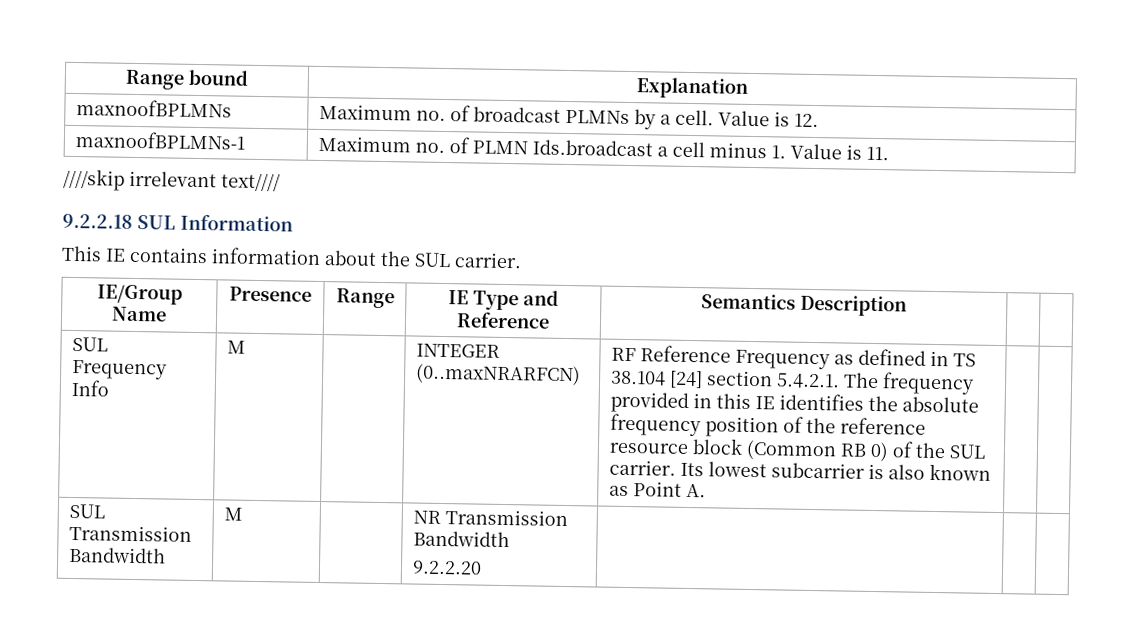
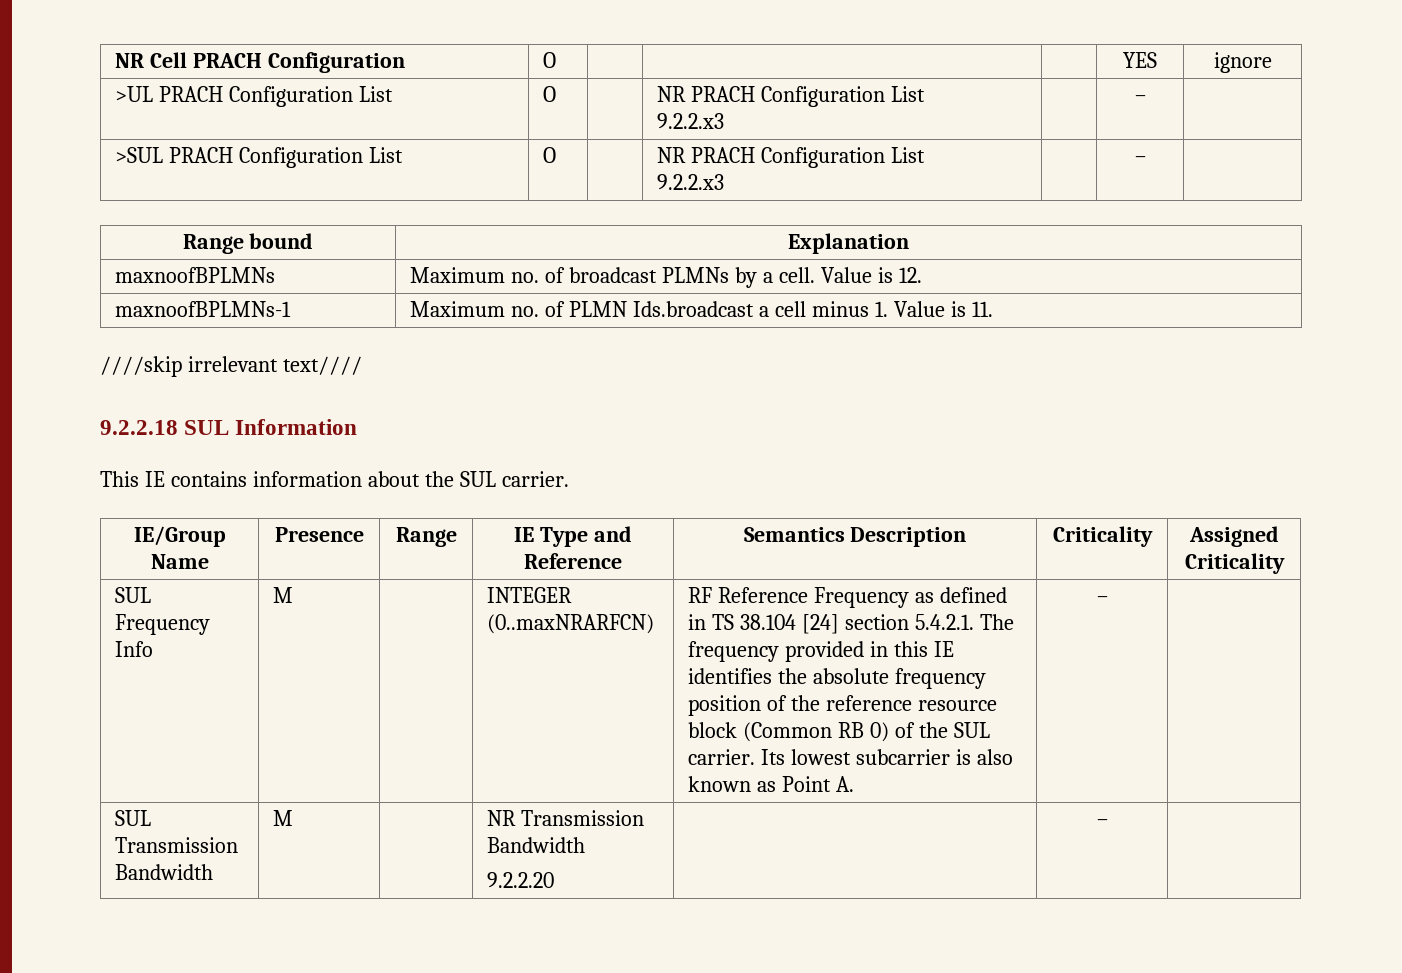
+ NR Cell PRACH Configuration | O | | | | YES | ignore
+ >UL PRACH Configuration List | O | | NR PRACH Configuration List
+ 9.2.2.x3 | | – |
+ >SUL PRACH Configuration List | O | | NR PRACH Configuration List
+ 9.2.2.x3 | | – |
- IE/Group Name | Presence | Range | IE Type and Reference | Semantics Description | |
+ IE/Group Name | Presence | Range | IE Type and Reference | Semantics Description | Criticality | Assigned Criticality
- Its lowest subcarrier is also known as Point A.
+ Its lowest subcarrier is also known as Point A. | –
  SUL Transmission Bandwidth | M | | NR Transmission Bandwidth
- 9.2.2.20 | | |
+ 9.2.2.20 | | – |

